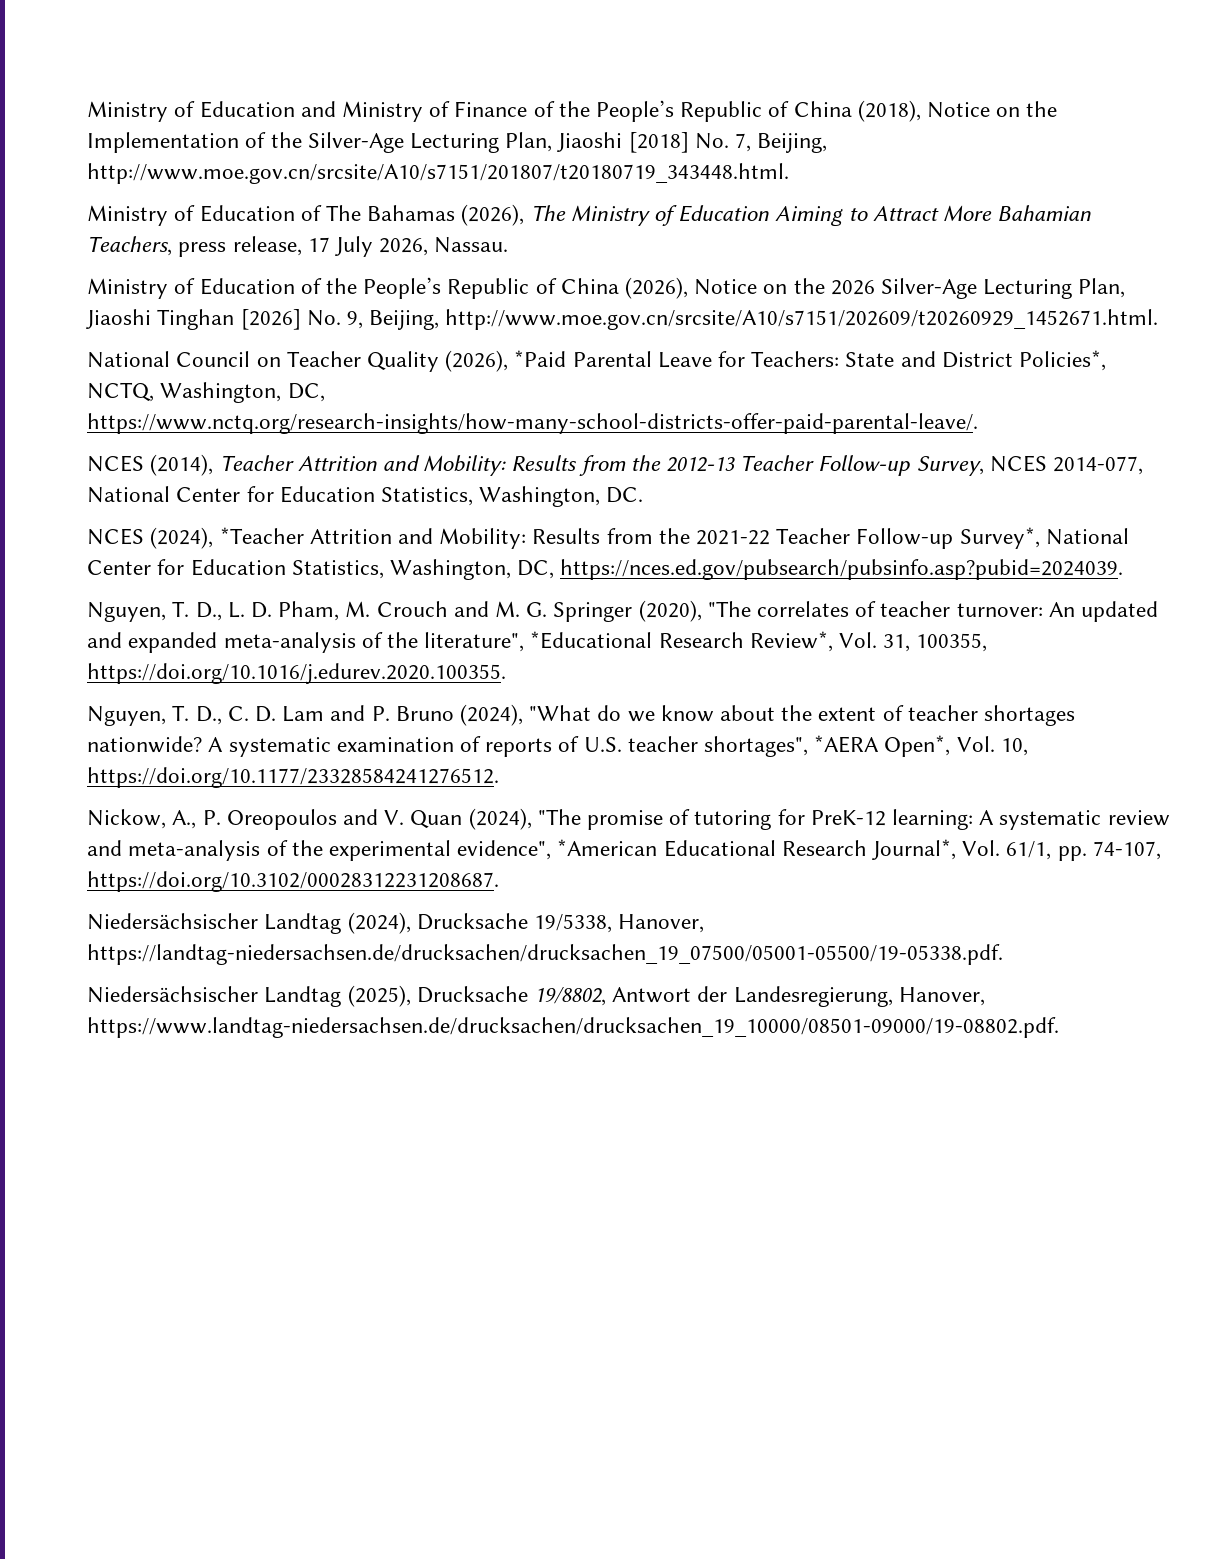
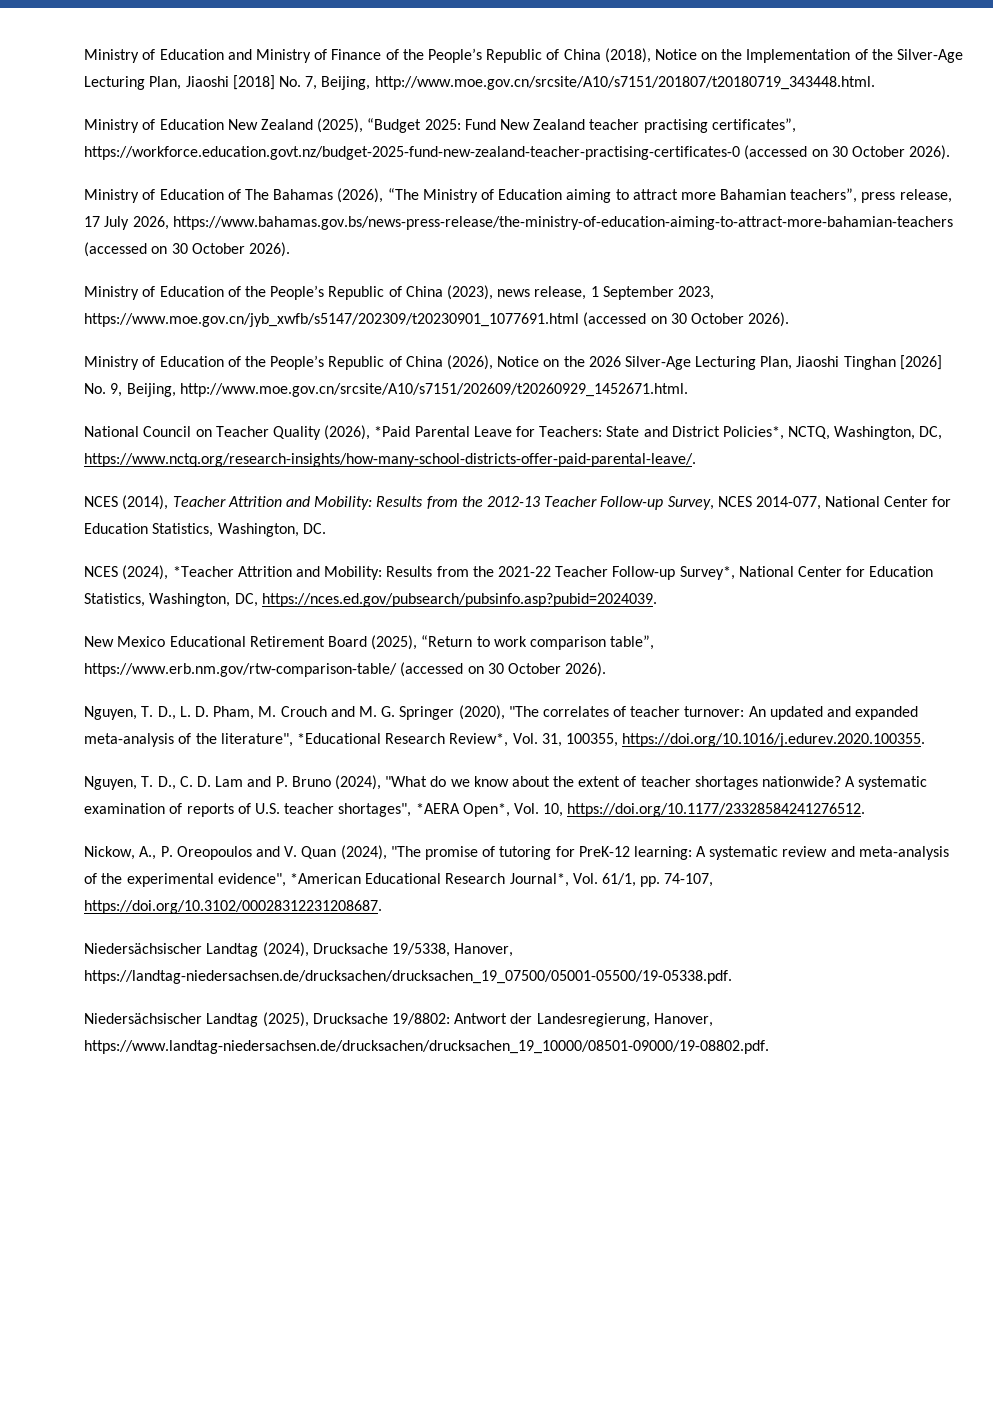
+ Ministry of Education New Zealand (2025), “Budget 2025: Fund New Zealand teacher practising certificates”, https://workforce.education.govt.nz/budget-2025-fund-new-zealand-teacher-practising-certificates-0 (accessed on 30 October 2026).
- Ministry of Education of The Bahamas (2026), The Ministry of Education Aiming to Attract More Bahamian Teachers, press release, 17 July 2026, Nassau.
+ Ministry of Education of The Bahamas (2026), “The Ministry of Education aiming to attract more Bahamian teachers”, press release, 17 July 2026, https://www.bahamas.gov.bs/news-press-release/the-ministry-of-education-aiming-to-attract-more-bahamian-teachers (accessed on 30 October 2026).
+ Ministry of Education of the People’s Republic of China (2023), news release, 1 September 2023, https://www.moe.gov.cn/jyb_xwfb/s5147/202309/t20230901_1077691.html (accessed on 30 October 2026).
+ New Mexico Educational Retirement Board (2025), “Return to work comparison table”, https://www.erb.nm.gov/rtw-comparison-table/ (accessed on 30 October 2026).
- Niedersächsischer Landtag (2025), Drucksache 19/8802, Antwort der Landesregierung, Hanover, https://www.landtag-niedersachsen.de/drucksachen/drucksachen_19_10000/08501-09000/19-08802.pdf.
+ Niedersächsischer Landtag (2025), Drucksache 19/8802: Antwort der Landesregierung, Hanover, https://www.landtag-niedersachsen.de/drucksachen/drucksachen_19_10000/08501-09000/19-08802.pdf.

